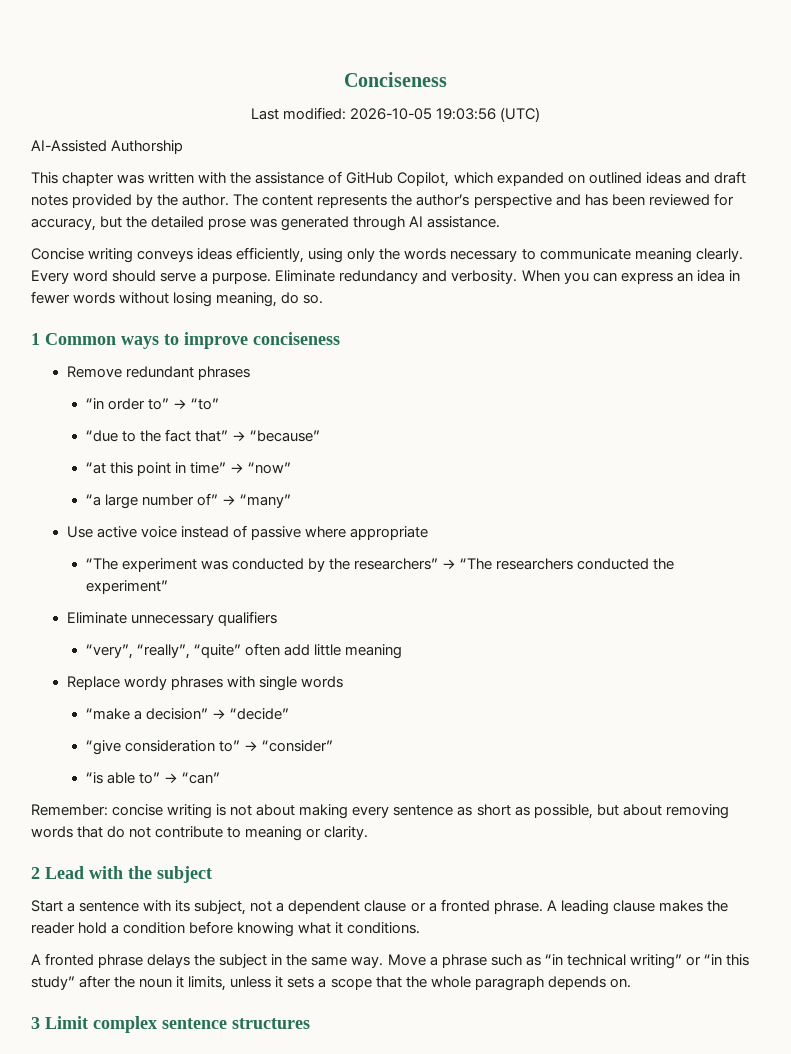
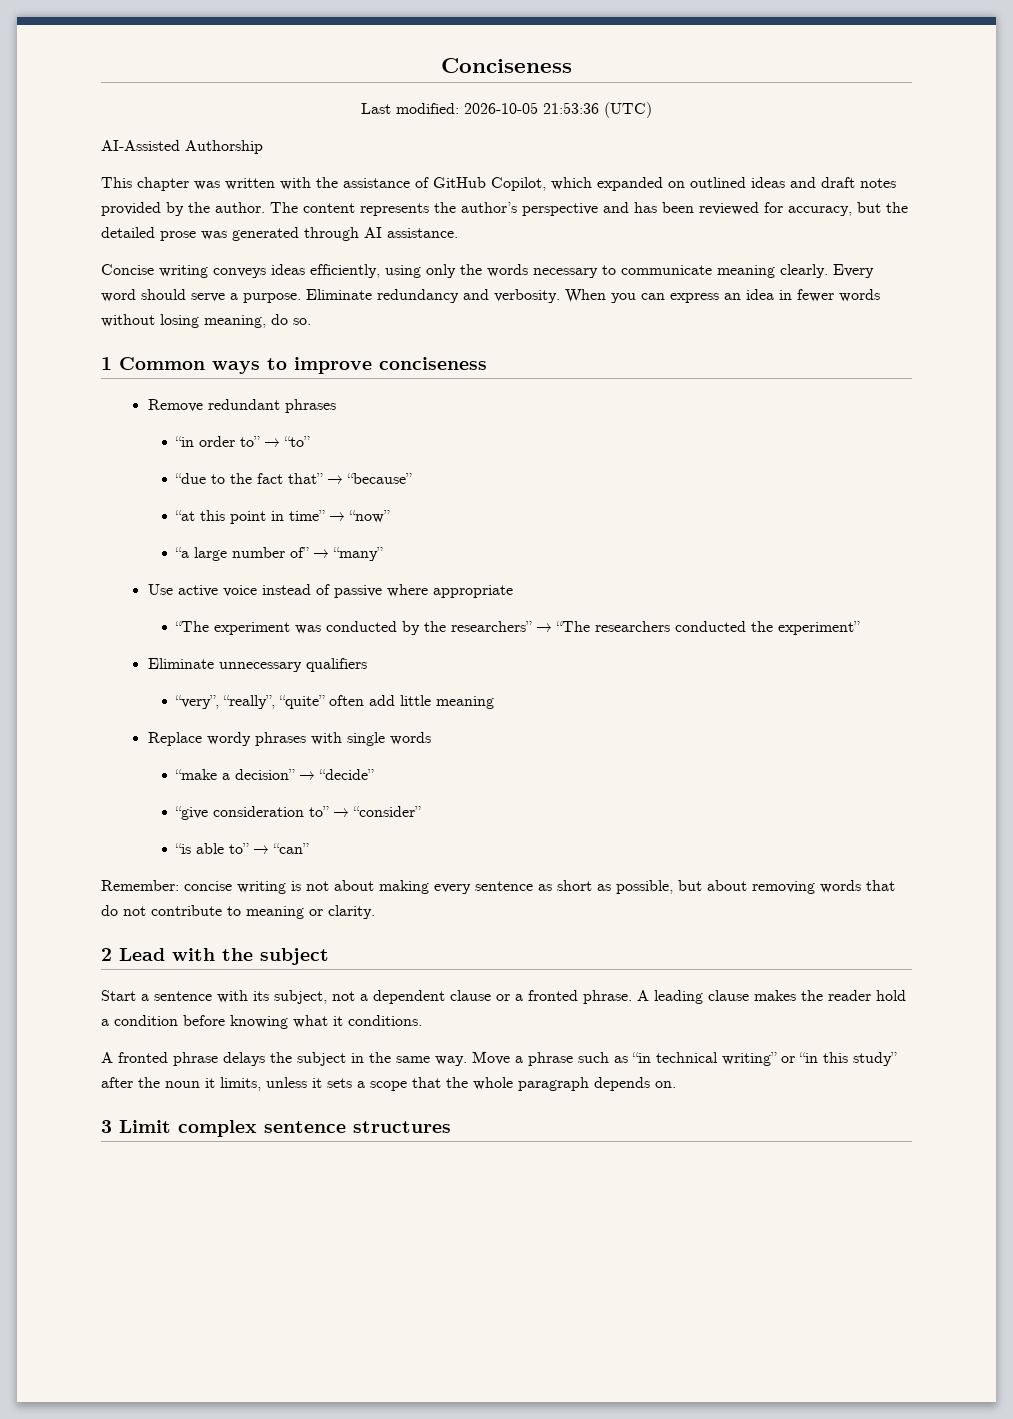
- Last modified: 2026-10-05 19:03:56 (UTC)
+ Last modified: 2026-10-05 21:53:36 (UTC)

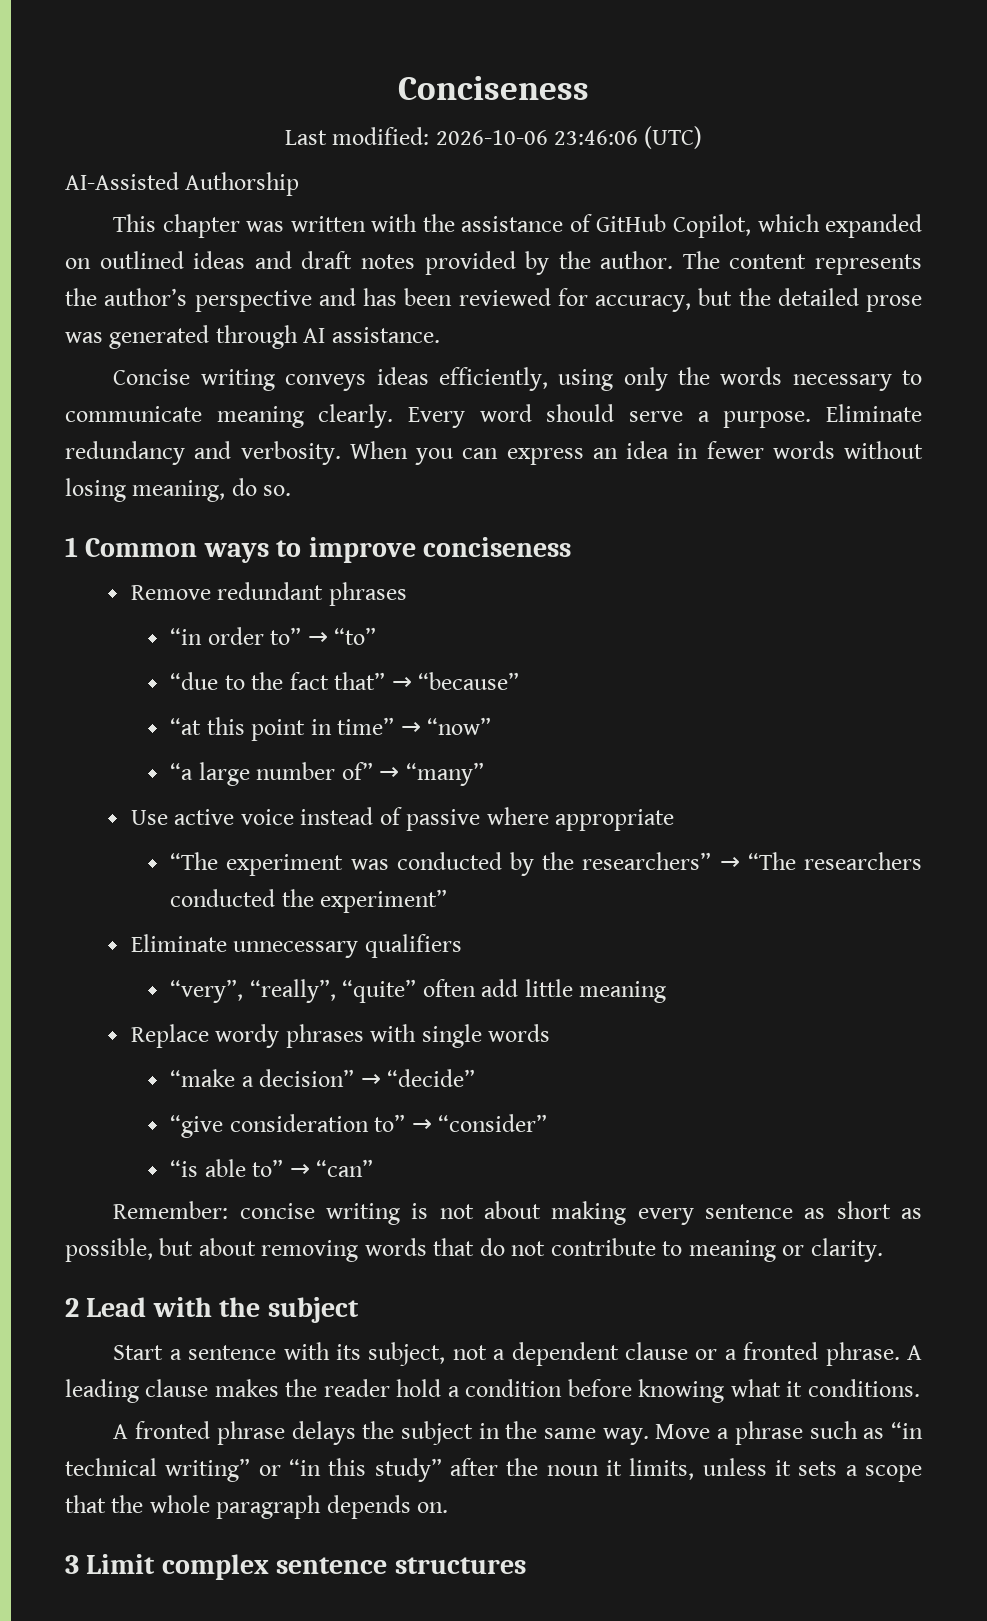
- Last modified: 2026-10-05 21:53:36 (UTC)
+ Last modified: 2026-10-06 23:46:06 (UTC)

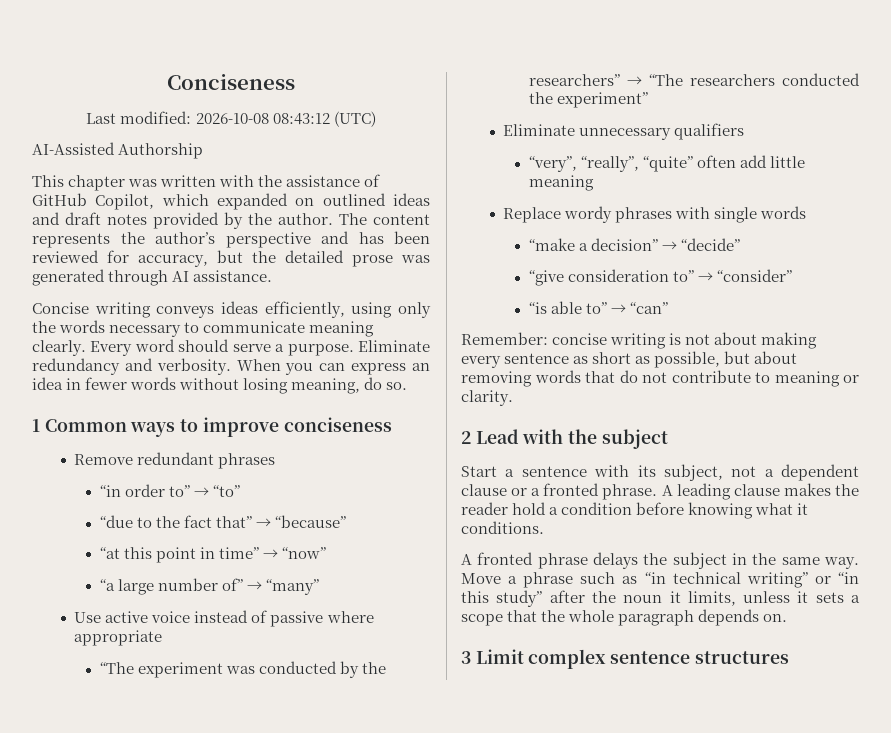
- Last modified: 2026-10-06 23:46:06 (UTC)
+ Last modified: 2026-10-08 08:43:12 (UTC)

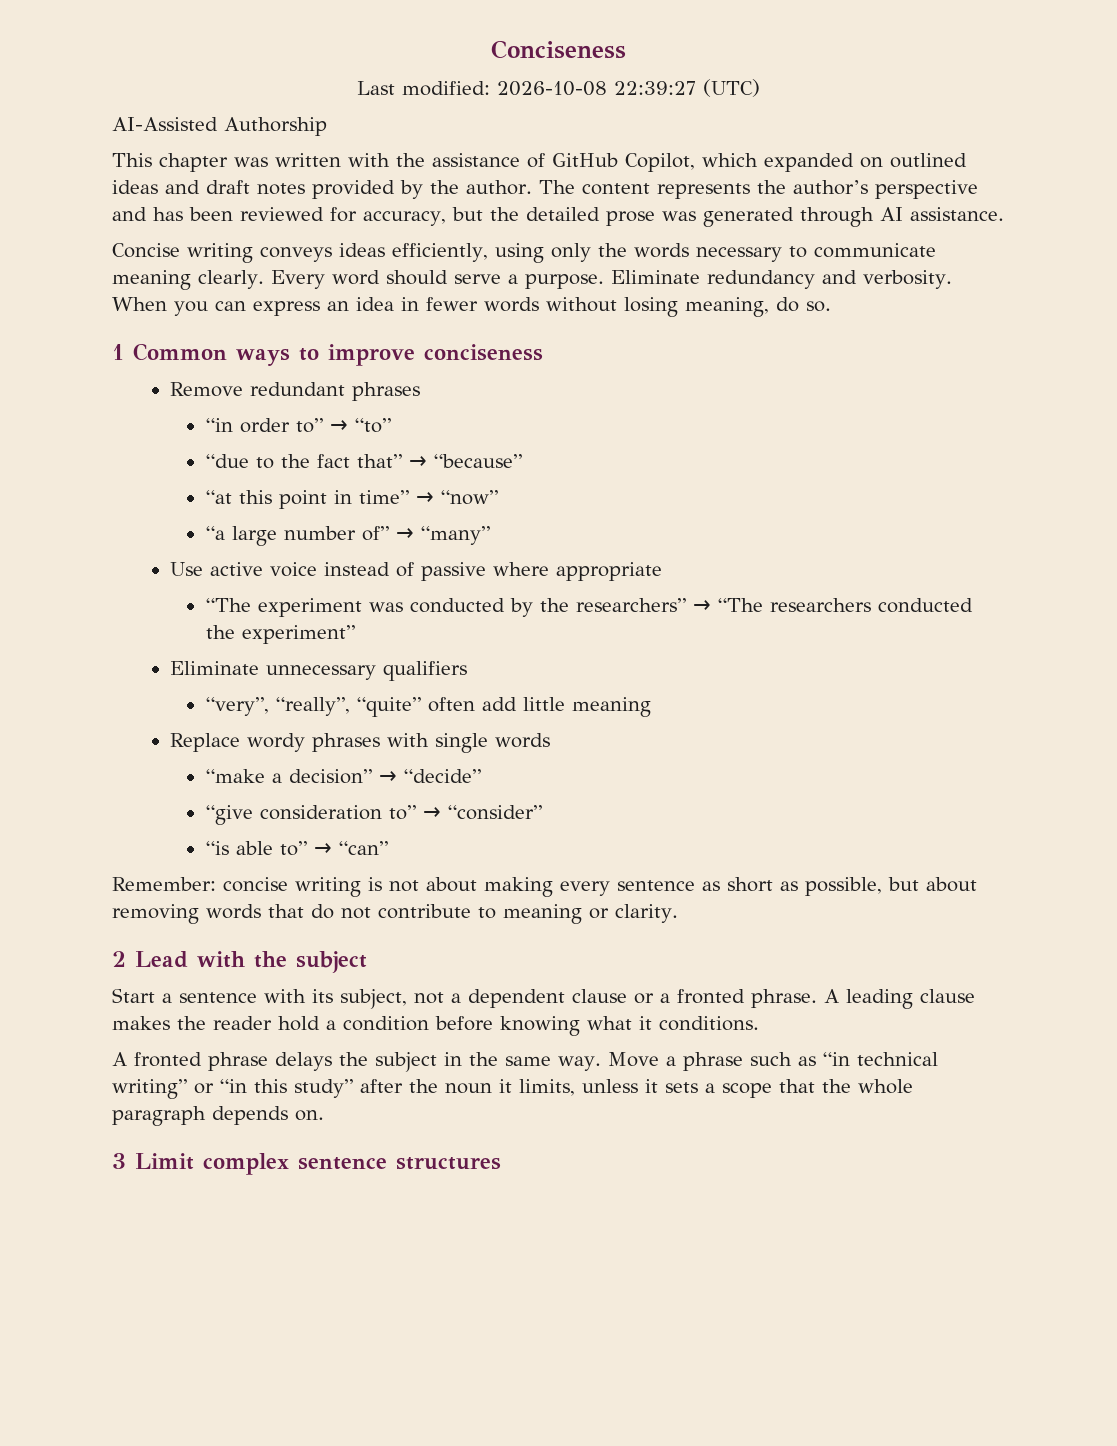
- Last modified: 2026-10-08 08:43:12 (UTC)
+ Last modified: 2026-10-08 22:39:27 (UTC)

